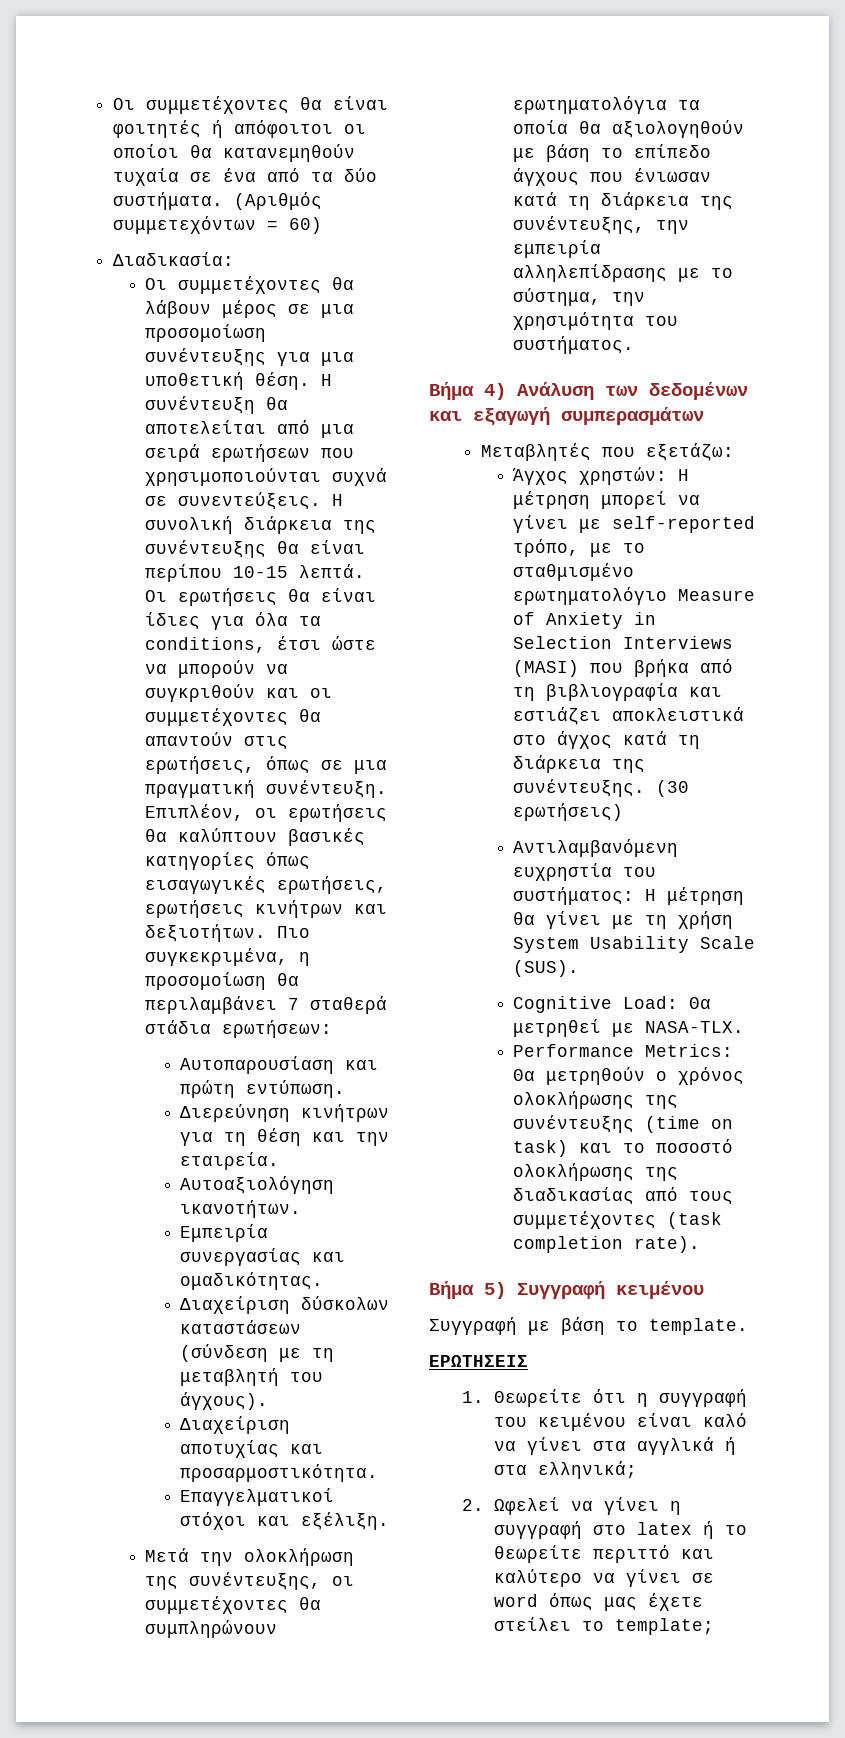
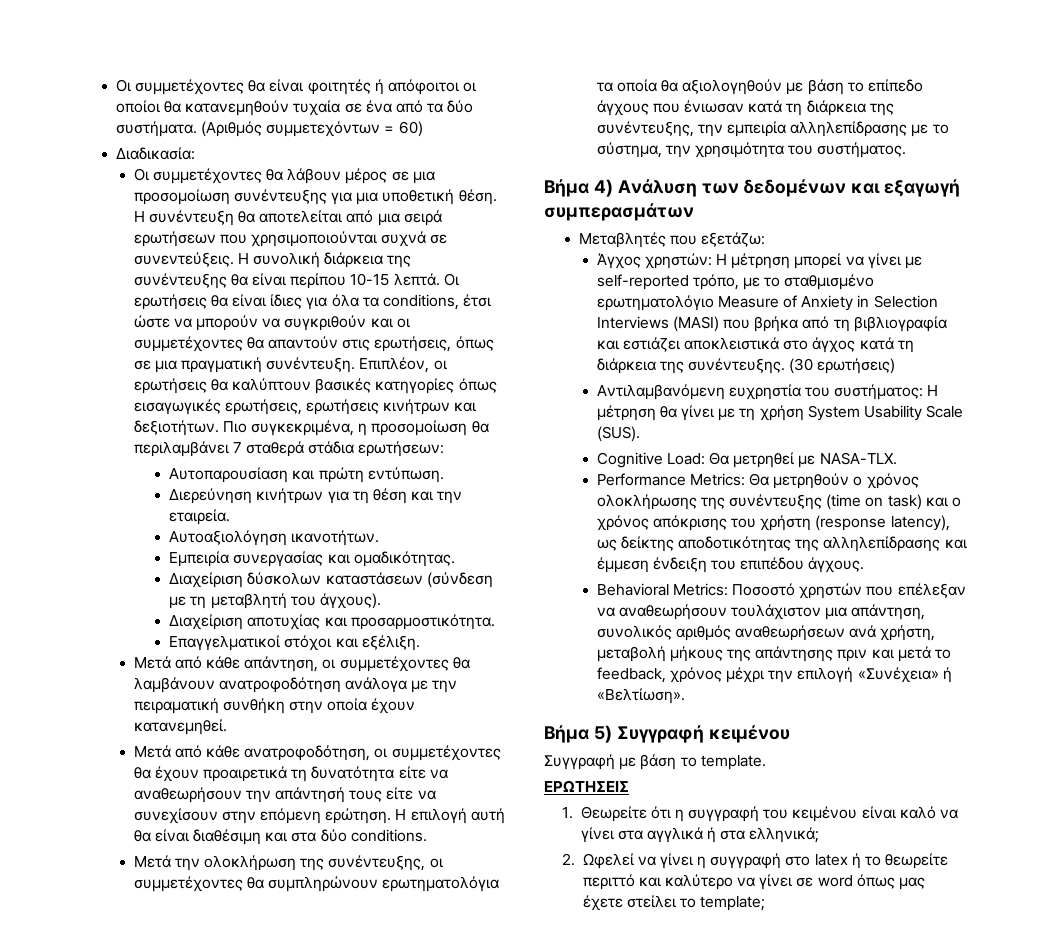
+ Μετά από κάθε απάντηση, οι συμμετέχοντες θα λαμβάνουν ανατροφοδότηση ανάλογα με την πειραματική συνθήκη στην οποία έχουν κατανεμηθεί.
+ Μετά από κάθε ανατροφοδότηση, οι συμμετέχοντες θα έχουν προαιρετικά τη δυνατότητα είτε να αναθεωρήσουν την απάντησή τους είτε να συνεχίσουν στην επόμενη ερώτηση. Η επιλογή αυτή θα είναι διαθέσιμη και στα δύο conditions.
- Performance Metrics: Θα μετρηθούν ο χρόνος ολοκλήρωσης της συνέντευξης (time on task) και το ποσοστό ολοκλήρωσης της διαδικασίας από τους συμμετέχοντες (task completion rate).
+ Performance Metrics: Θα μετρηθούν ο χρόνος ολοκλήρωσης της συνέντευξης (time on task) και ο χρόνος απόκρισης του χρήστη (response latency), ως δείκτης αποδοτικότητας της αλληλεπίδρασης και έμμεση ένδειξη του επιπέδου άγχους.
+ Behavioral Metrics: Ποσοστό χρηστών που επέλεξαν να αναθεωρήσουν τουλάχιστον μια απάντηση, συνολικός αριθμός αναθεωρήσεων ανά χρήστη, μεταβολή μήκους της απάντησης πριν και μετά το feedback, χρόνος μέχρι την επιλογή «Συνέχεια» ή «Βελτίωση».

